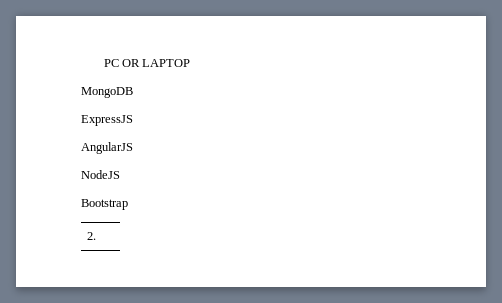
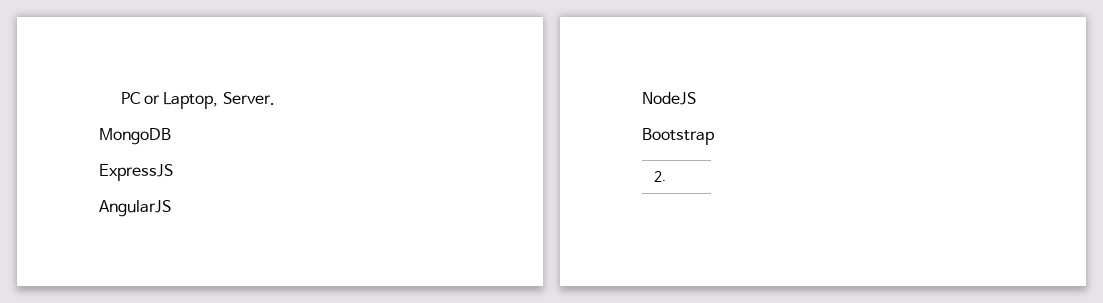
- PC OR LAPTOP
+ PC or Laptop, Server.

